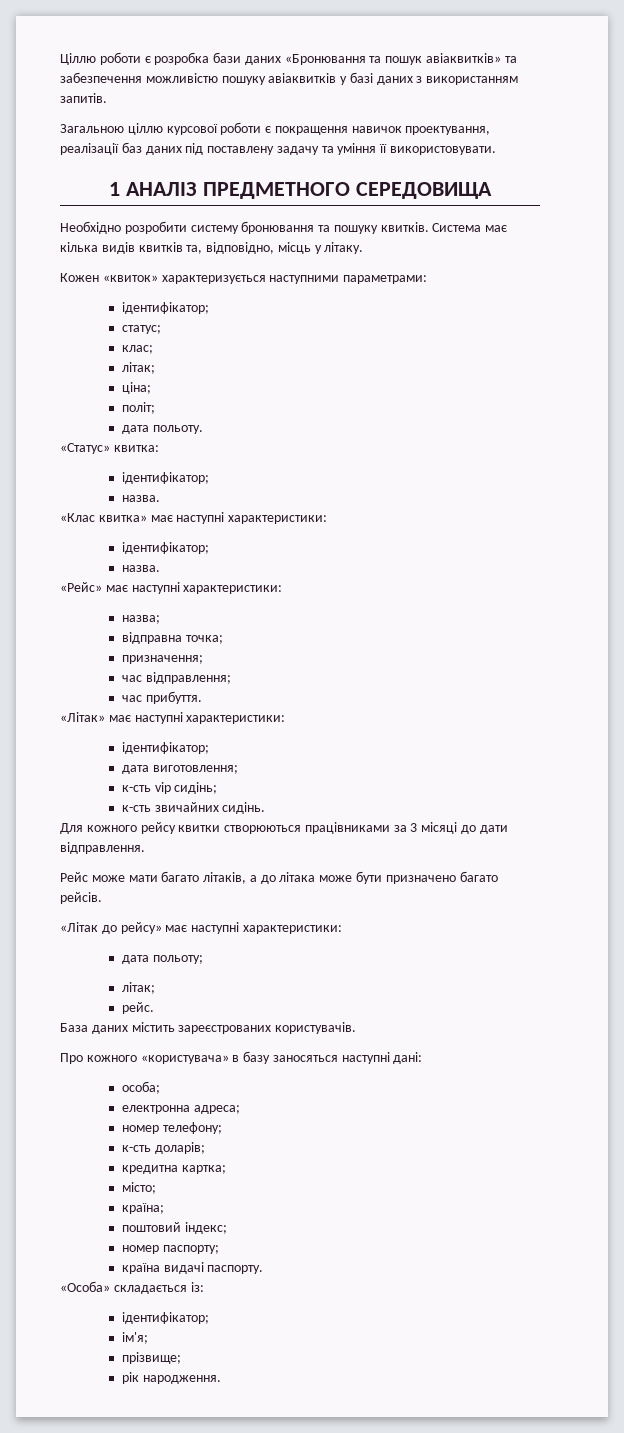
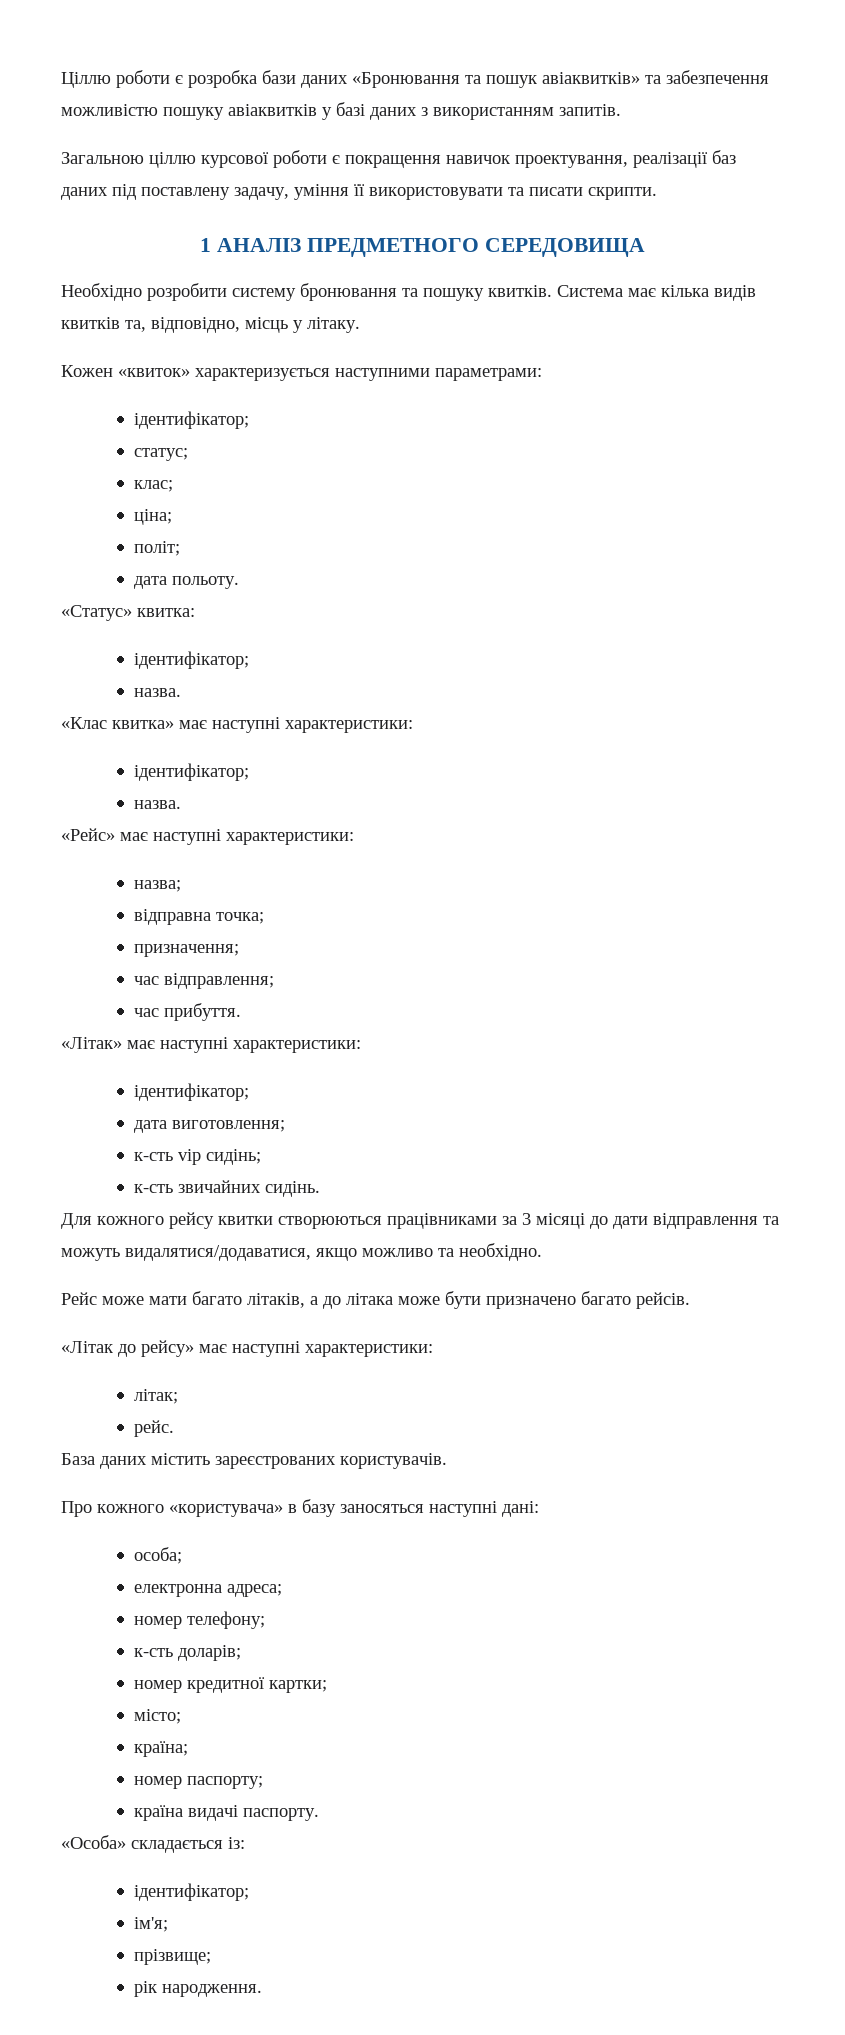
- Загальною ціллю курсової роботи є покращення навичок проектування, реалізації баз даних під поставлену задачу та уміння її використовувати.
+ Загальною ціллю курсової роботи є покращення навичок проектування, реалізації баз даних під поставлену задачу, уміння її використовувати та писати скрипти.
  клас;
- літак;
- Для кожного рейсу квитки створюються працівниками за 3 місяці до дати відправлення.
+ Для кожного рейсу квитки створюються працівниками за 3 місяці до дати відправлення та можуть видалятися/додаватися, якщо можливо та необхідно.
- дата польоту;
- кредитна картка;
+ номер кредитної картки;
- поштовий індекс;

